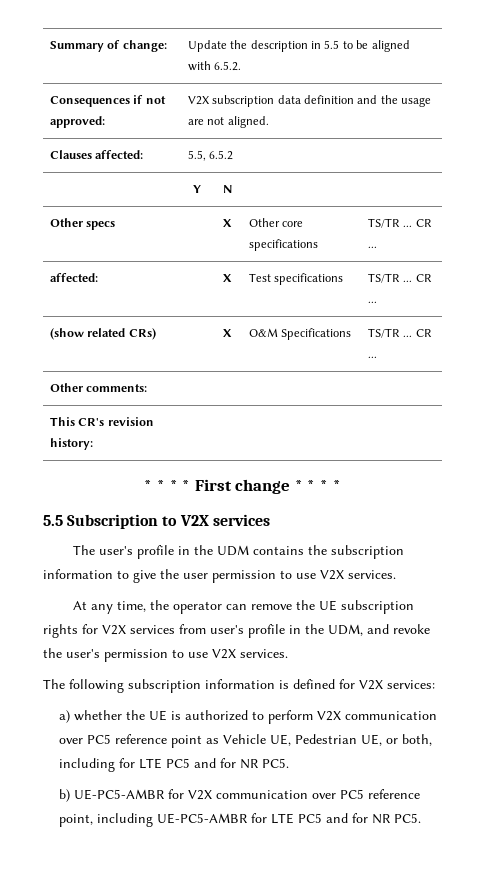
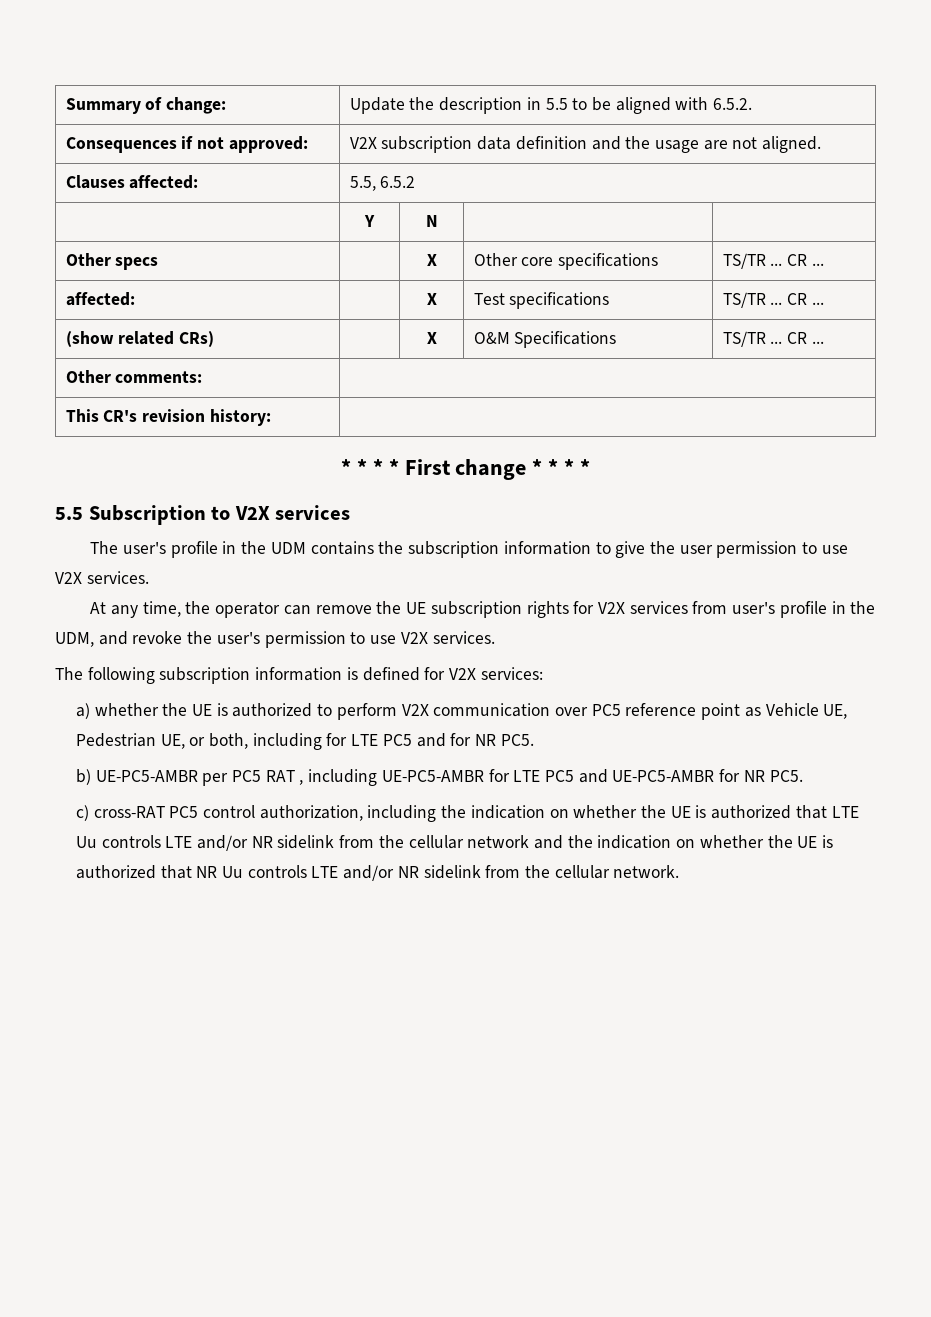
- b) UE-PC5-AMBR for V2X communication over PC5 reference point, including UE-PC5-AMBR for LTE PC5 and for NR PC5.
+ b) UE-PC5-AMBR per PC5 RAT , including UE-PC5-AMBR for LTE PC5 and UE-PC5-AMBR for NR PC5.
+ c) cross-RAT PC5 control authorization, including the indication on whether the UE is authorized that LTE Uu controls LTE and/or NR sidelink from the cellular network and the indication on whether the UE is authorized that NR Uu controls LTE and/or NR sidelink from the cellular network.

